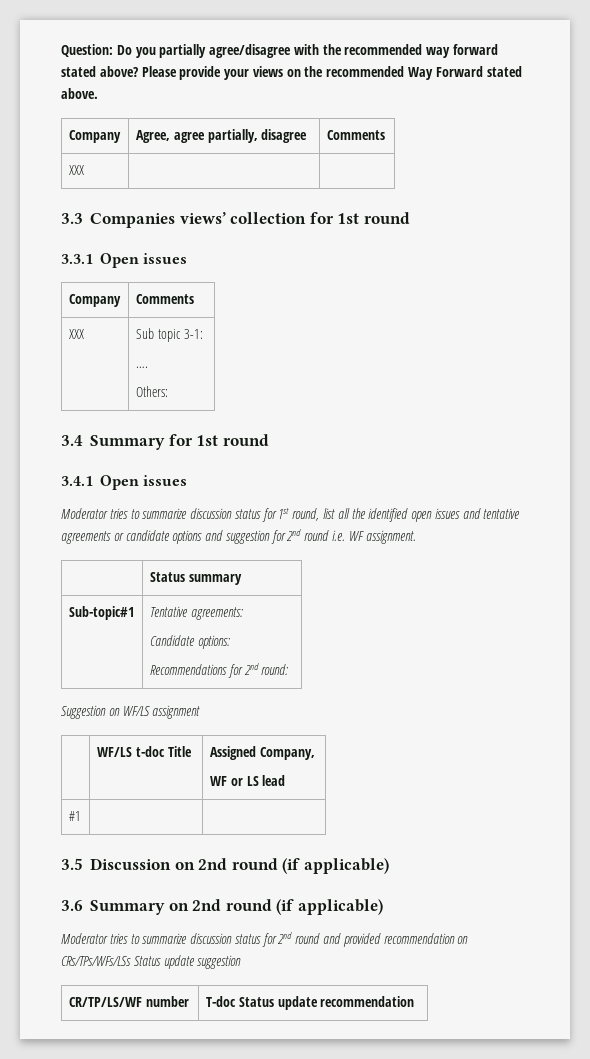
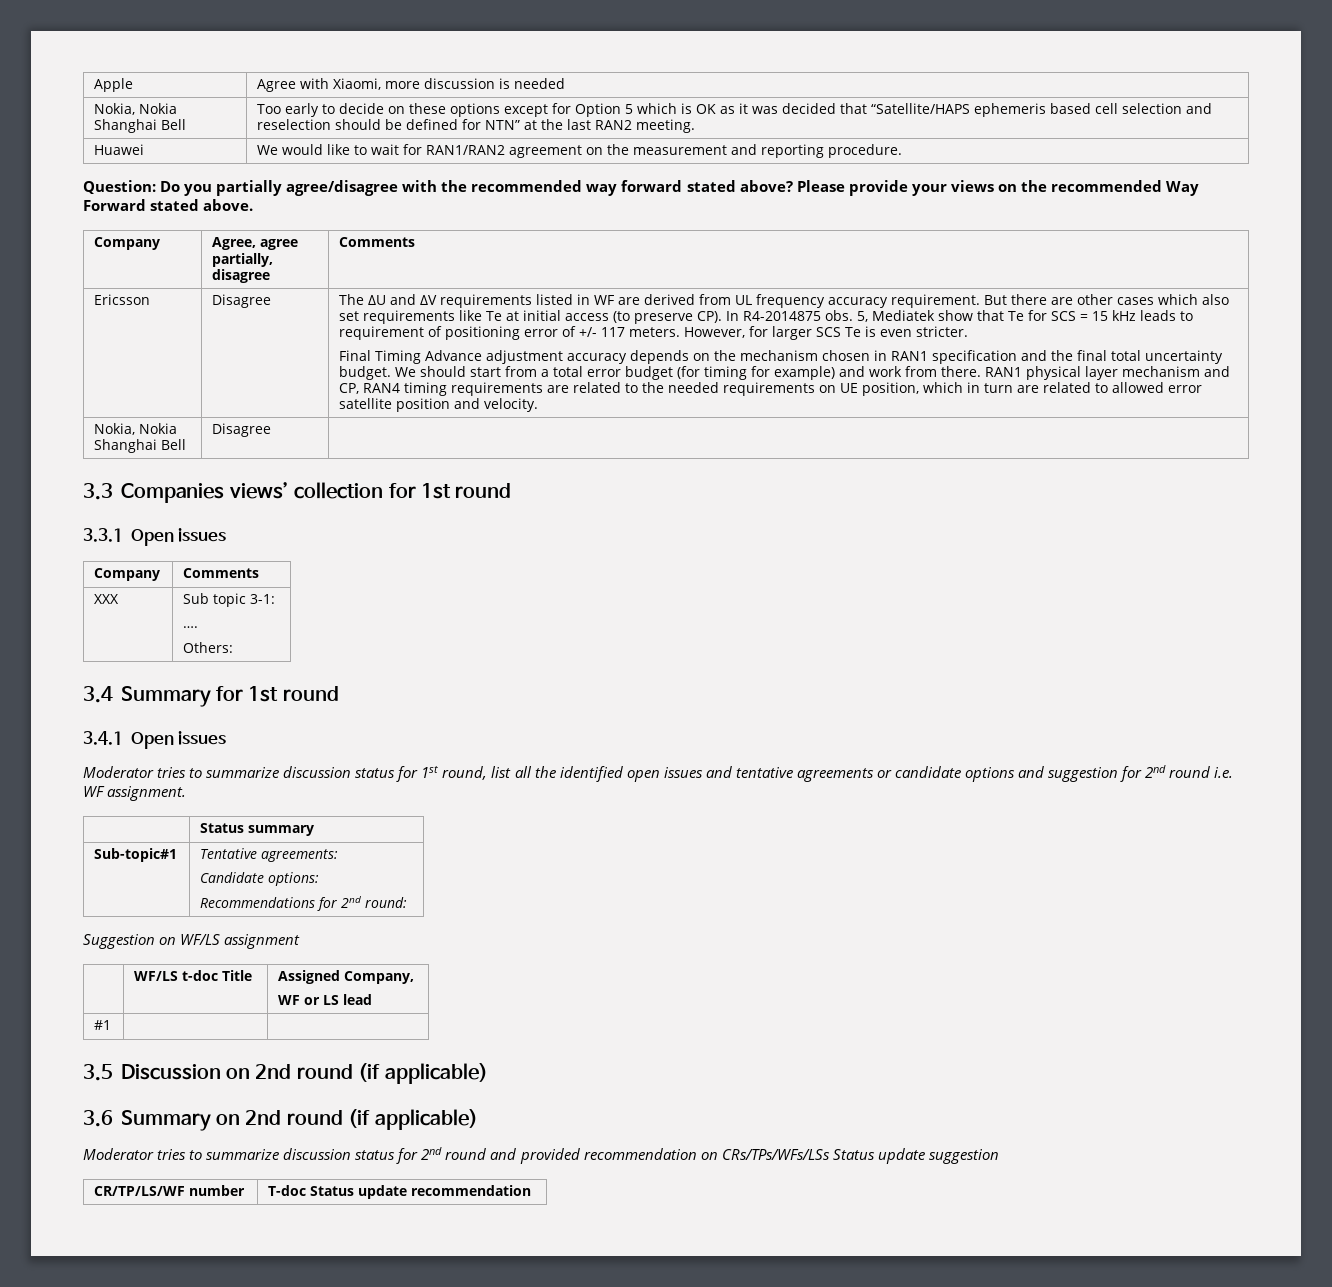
+ Apple | Agree with Xiaomi, more discussion is needed
+ Nokia, Nokia Shanghai Bell | Too early to decide on these options except for Option 5 which is OK as it was decided that “Satellite/HAPS ephemeris based cell selection and reselection should be defined for NTN” at the last RAN2 meeting.
+ Huawei | We would like to wait for RAN1/RAN2 agreement on the measurement and reporting procedure.
  Company | Agree, agree partially, disagree | Comments
- XXX
+ Ericsson | Disagree | The ∆U and ∆V requirements listed in WF are derived from UL frequency accuracy requirement. But there are other cases which also set requirements like Te at initial access (to preserve CP). In R4-2014875 obs. 5, Mediatek show that Te for SCS = 15 kHz leads to requirement of positioning error of +/- 117 meters. However, for larger SCS Te is even stricter.
+ Final Timing Advance adjustment accuracy depends on the mechanism chosen in RAN1 specification and the final total uncertainty budget. We should start from a total error budget (for timing for example) and work from there. RAN1 physical layer mechanism and CP, RAN4 timing requirements are related to the needed requirements on UE position, which in turn are related to allowed error satellite position and velocity.
+ Nokia, Nokia Shanghai Bell | Disagree |

